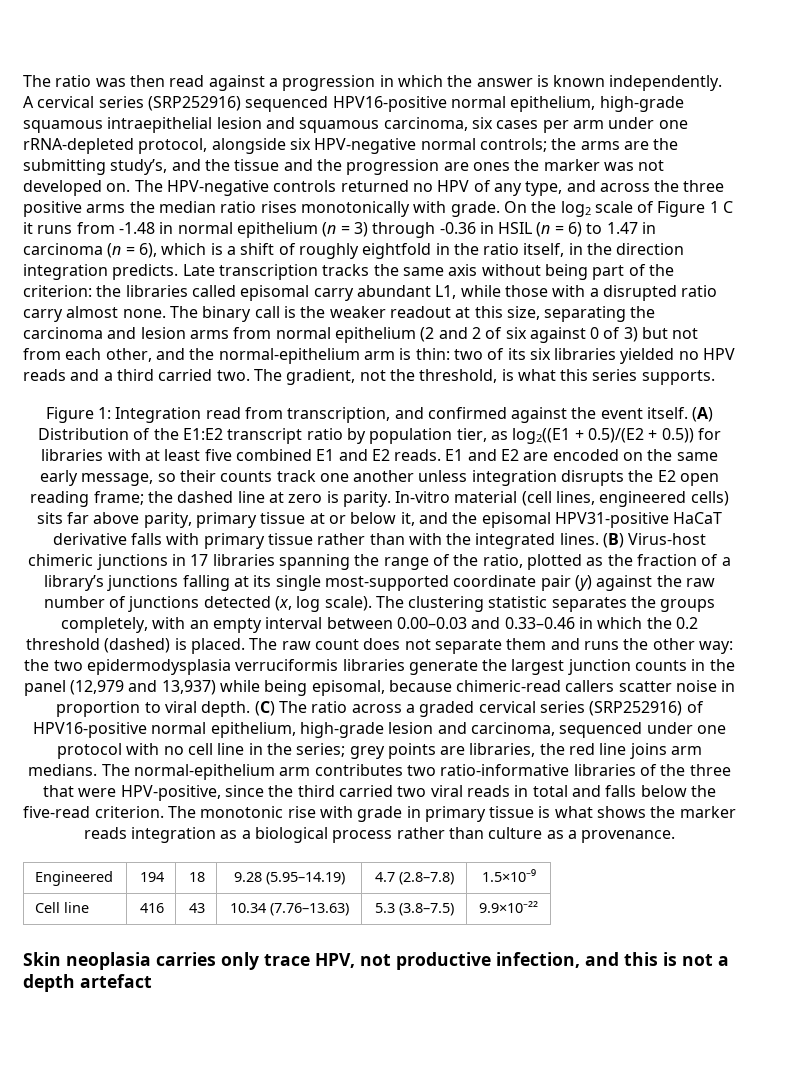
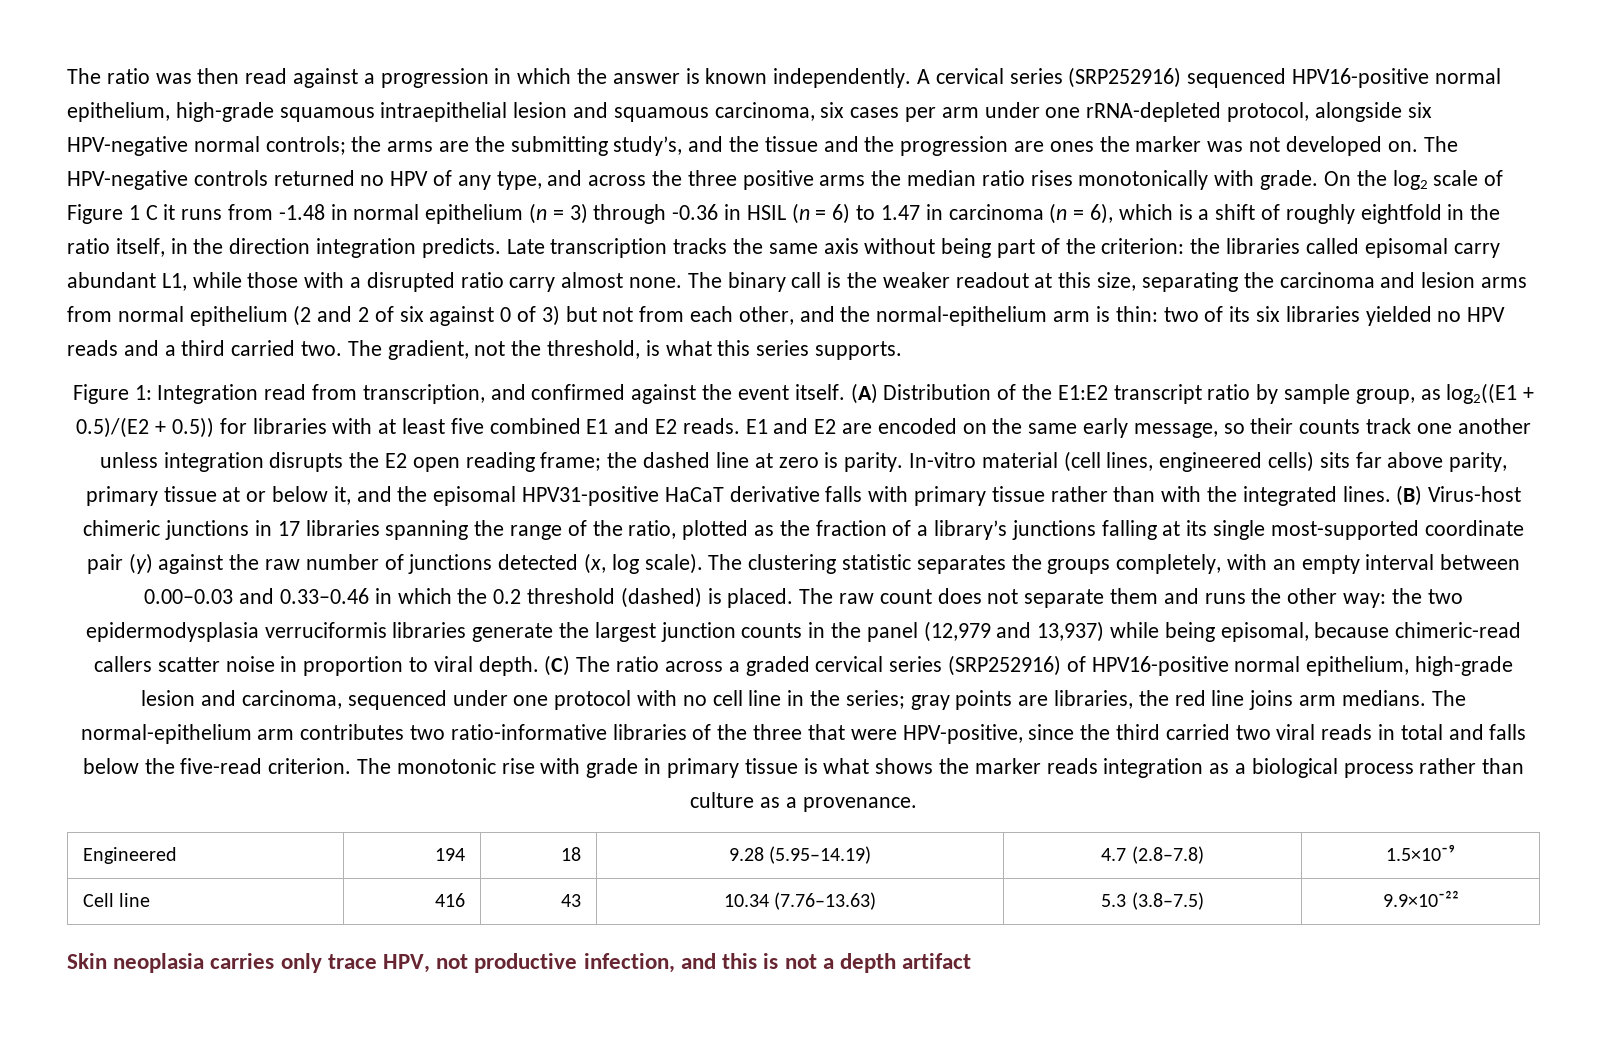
- (A) Distribution of the E1:E2 transcript ratio by population tier, as log2((E1 + 0.5)/(E2 + 0.5)) for libraries with at least five combined E1 and E2 reads.
+ (A) Distribution of the E1:E2 transcript ratio by sample group, as log2((E1 + 0.5)/(E2 + 0.5)) for libraries with at least five combined E1 and E2 reads.
- (C) The ratio across a graded cervical series (SRP252916) of HPV16-positive normal epithelium, high-grade lesion and carcinoma, sequenced under one protocol with no cell line in the series; grey points are libraries, the red line joins arm medians.
+ (C) The ratio across a graded cervical series (SRP252916) of HPV16-positive normal epithelium, high-grade lesion and carcinoma, sequenced under one protocol with no cell line in the series; gray points are libraries, the red line joins arm medians.
- Skin neoplasia carries only trace HPV, not productive infection, and this is not a depth artefact
+ Skin neoplasia carries only trace HPV, not productive infection, and this is not a depth artifact

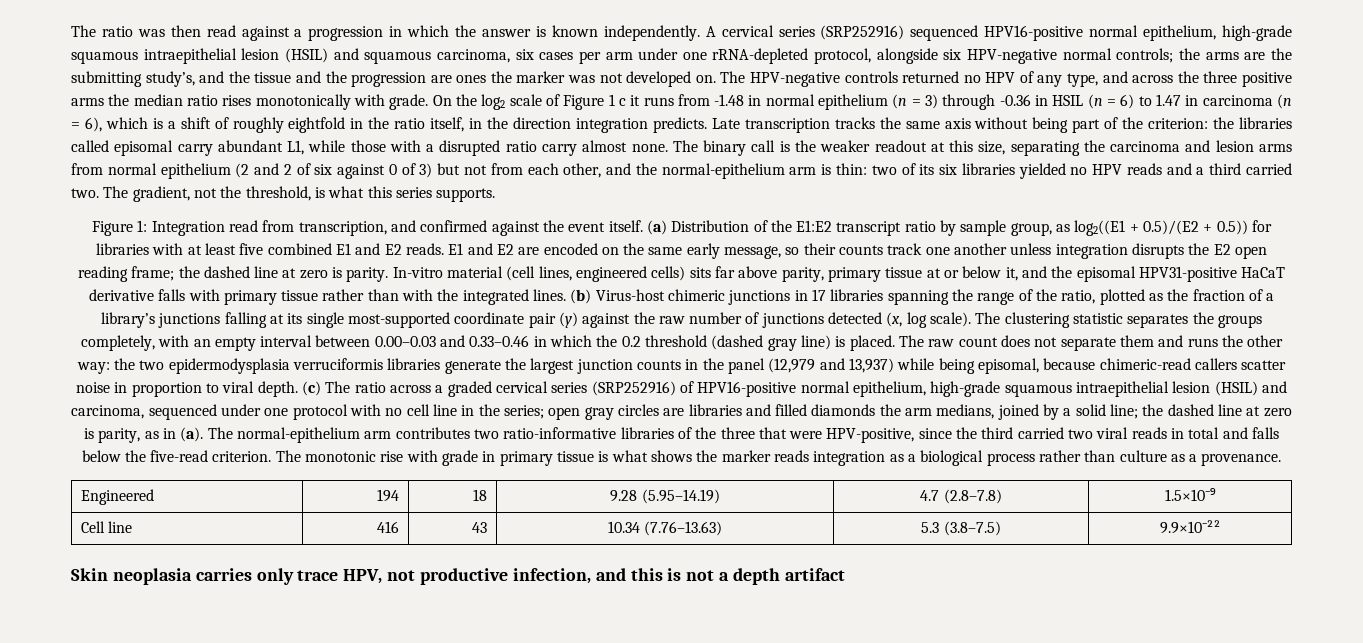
- A cervical series (SRP252916) sequenced HPV16-positive normal epithelium, high-grade squamous intraepithelial lesion and squamous carcinoma, six cases per arm under one rRNA-depleted protocol, alongside six HPV-negative normal controls; the arms are the submitting study’s, and the tissue and the progression are ones the marker was not developed on.
+ A cervical series (SRP252916) sequenced HPV16-positive normal epithelium, high-grade squamous intraepithelial lesion (HSIL) and squamous carcinoma, six cases per arm under one rRNA-depleted protocol, alongside six HPV-negative normal controls; the arms are the submitting study’s, and the tissue and the progression are ones the marker was not developed on.
- On the log2 scale of Figure 1 C it runs from -1.48 in normal epithelium (n = 3) through -0.36 in HSIL (n = 6) to 1.47 in carcinoma (n = 6), which is a shift of roughly eightfold in the ratio itself, in the direction integration predicts.
+ On the log2 scale of Figure 1 c it runs from -1.48 in normal epithelium (n = 3) through -0.36 in HSIL (n = 6) to 1.47 in carcinoma (n = 6), which is a shift of roughly eightfold in the ratio itself, in the direction integration predicts.
- (A) Distribution of the E1:E2 transcript ratio by sample group, as log2((E1 + 0.5)/(E2 + 0.5)) for libraries with at least five combined E1 and E2 reads.
+ (a) Distribution of the E1:E2 transcript ratio by sample group, as log2((E1 + 0.5)/(E2 + 0.5)) for libraries with at least five combined E1 and E2 reads.
- (B) Virus-host chimeric junctions in 17 libraries spanning the range of the ratio, plotted as the fraction of a library’s junctions falling at its single most-supported coordinate pair (y) against the raw number of junctions detected (x, log scale).
+ (b) Virus-host chimeric junctions in 17 libraries spanning the range of the ratio, plotted as the fraction of a library’s junctions falling at its single most-supported coordinate pair (y) against the raw number of junctions detected (x, log scale).
- The clustering statistic separates the groups completely, with an empty interval between 0.00–0.03 and 0.33–0.46 in which the 0.2 threshold (dashed) is placed.
+ The clustering statistic separates the groups completely, with an empty interval between 0.00–0.03 and 0.33–0.46 in which the 0.2 threshold (dashed gray line) is placed.
- (C) The ratio across a graded cervical series (SRP252916) of HPV16-positive normal epithelium, high-grade lesion and carcinoma, sequenced under one protocol with no cell line in the series; gray points are libraries, the red line joins arm medians.
+ (c) The ratio across a graded cervical series (SRP252916) of HPV16-positive normal epithelium, high-grade squamous intraepithelial lesion (HSIL) and carcinoma, sequenced under one protocol with no cell line in the series; open gray circles are libraries and filled diamonds the arm medians, joined by a solid line; the dashed line at zero is parity, as in (a).

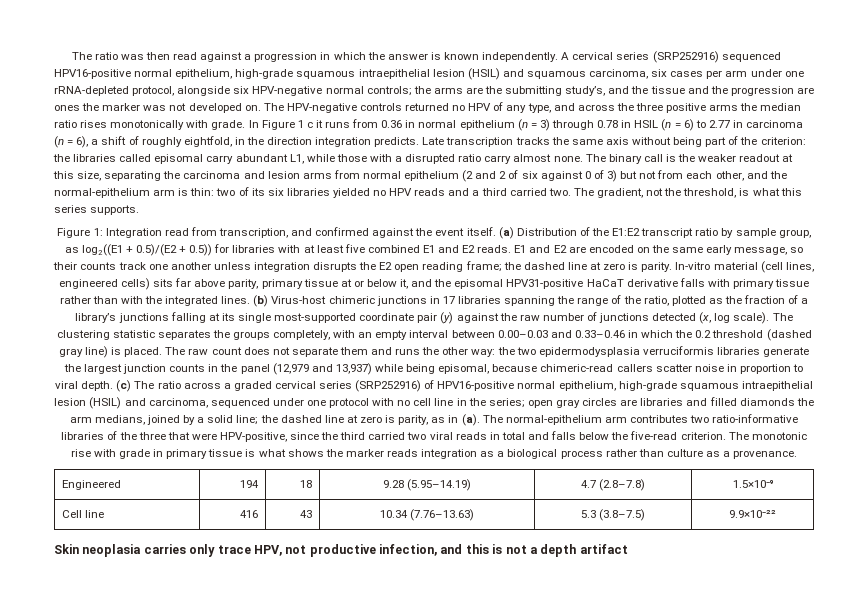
- On the log2 scale of Figure 1 c it runs from -1.48 in normal epithelium (n = 3) through -0.36 in HSIL (n = 6) to 1.47 in carcinoma (n = 6), which is a shift of roughly eightfold in the ratio itself, in the direction integration predicts.
+ In Figure 1 c it runs from 0.36 in normal epithelium (n = 3) through 0.78 in HSIL (n = 6) to 2.77 in carcinoma (n = 6), a shift of roughly eightfold, in the direction integration predicts.

